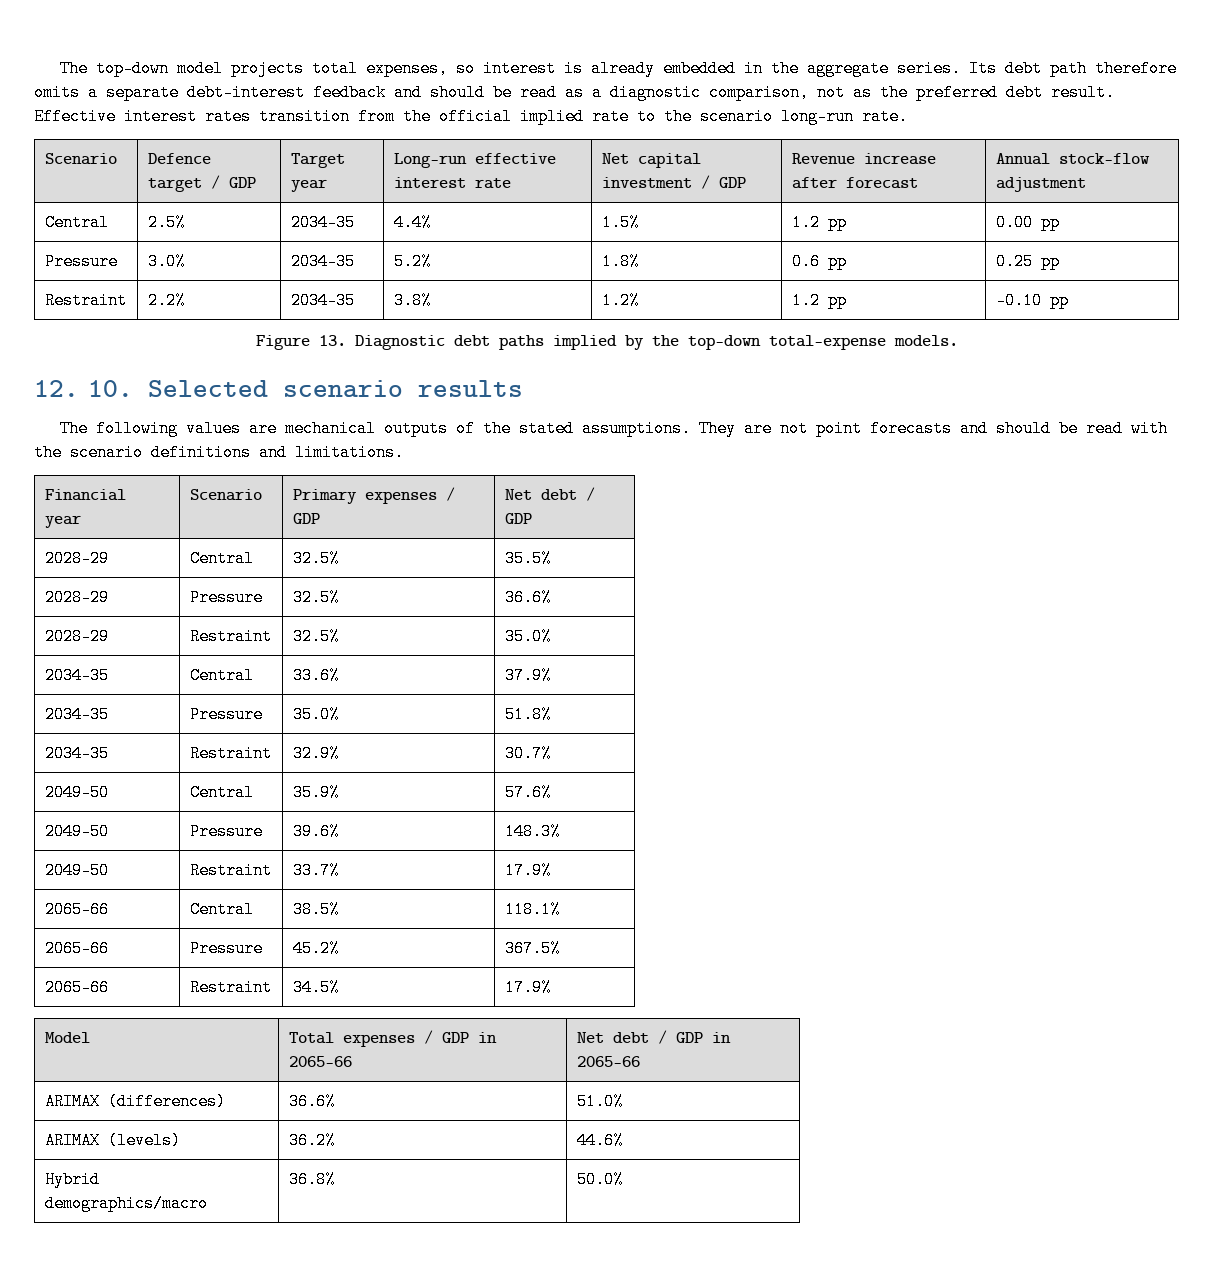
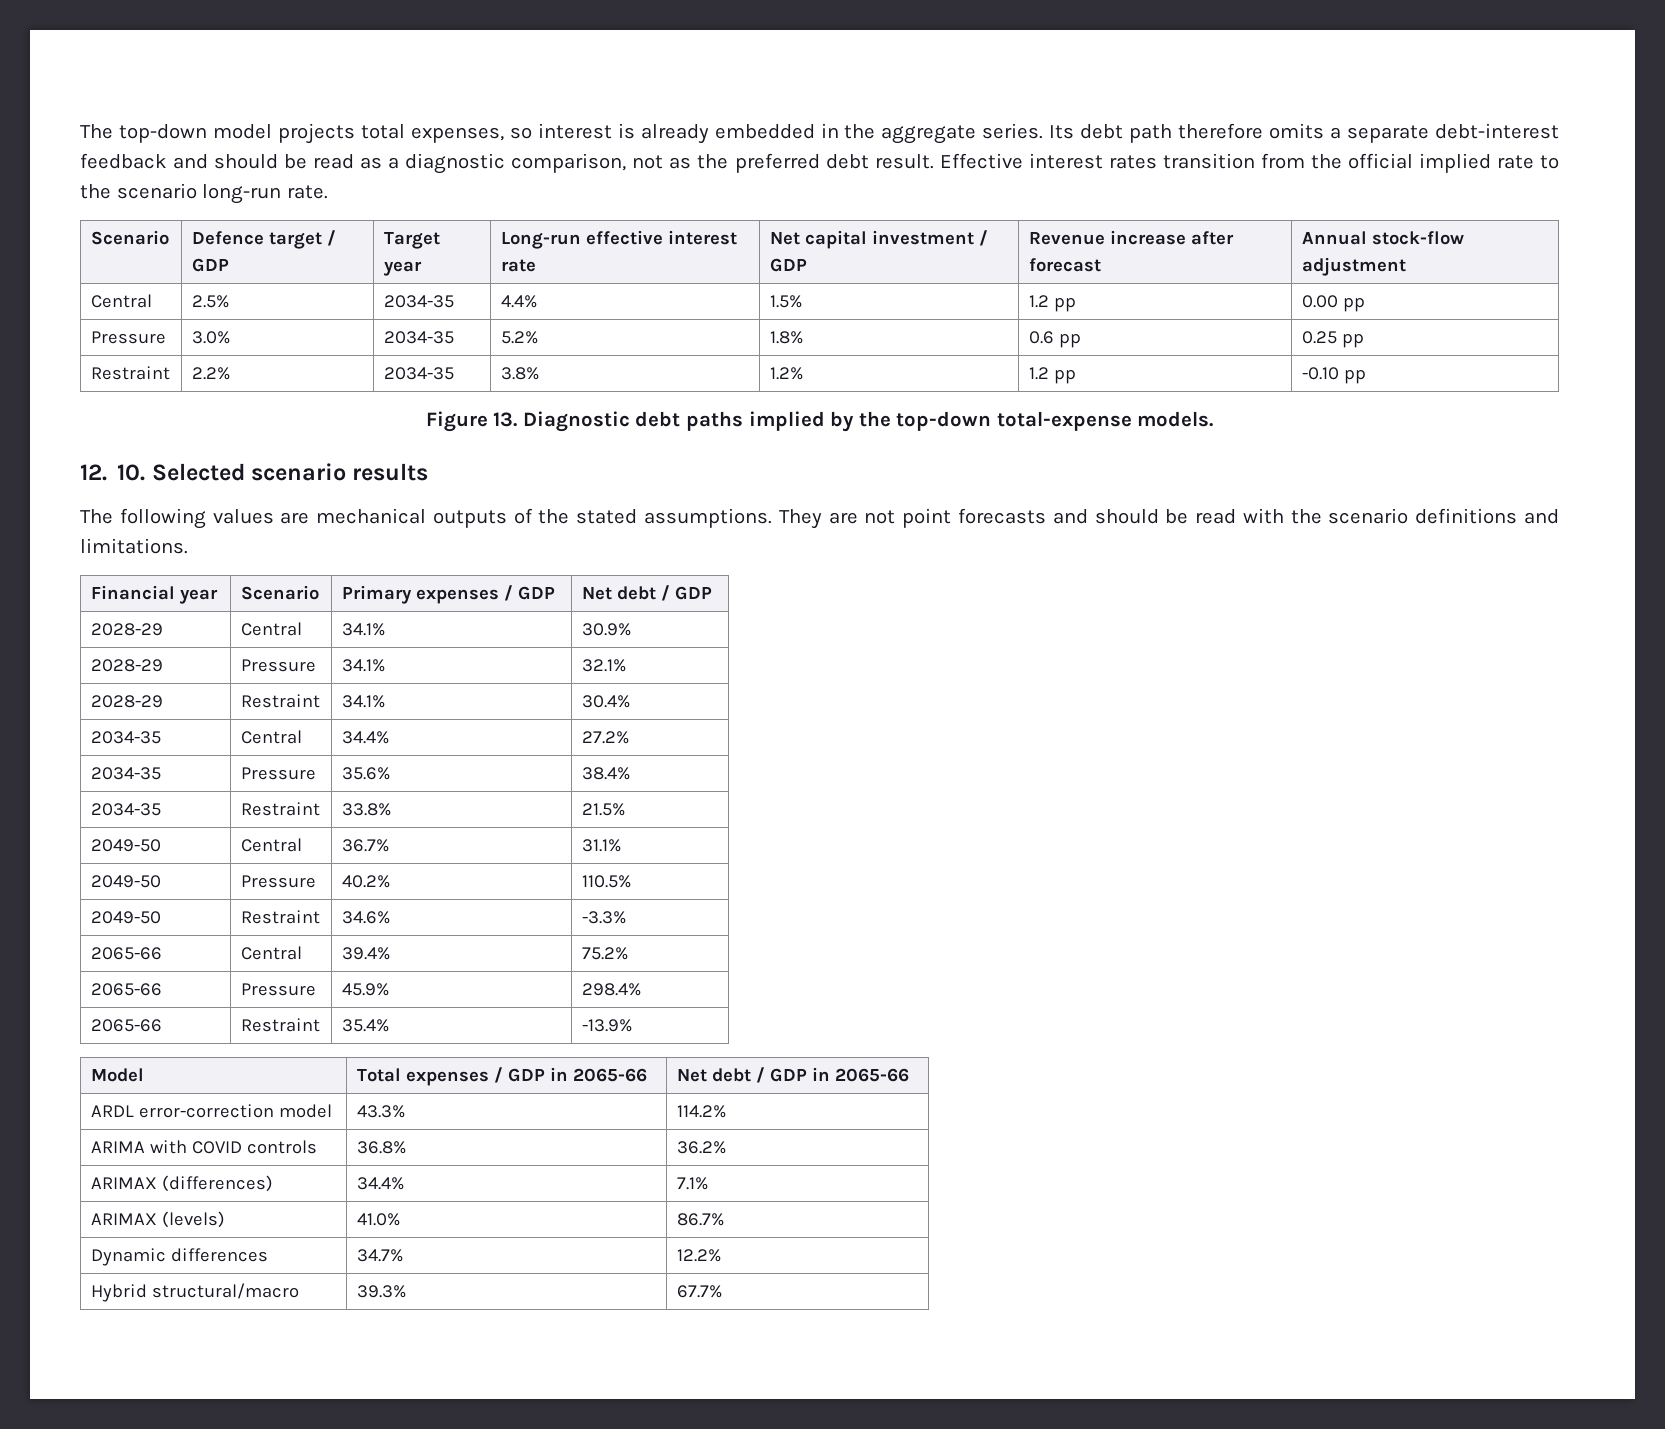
- 2028-29 | Central | 32.5% | 35.5%
+ 2028-29 | Central | 34.1% | 30.9%
- 2028-29 | Pressure | 32.5% | 36.6%
+ 2028-29 | Pressure | 34.1% | 32.1%
- 2028-29 | Restraint | 32.5% | 35.0%
+ 2028-29 | Restraint | 34.1% | 30.4%
- 2034-35 | Central | 33.6% | 37.9%
+ 2034-35 | Central | 34.4% | 27.2%
- 2034-35 | Pressure | 35.0% | 51.8%
+ 2034-35 | Pressure | 35.6% | 38.4%
- 2034-35 | Restraint | 32.9% | 30.7%
+ 2034-35 | Restraint | 33.8% | 21.5%
- 2049-50 | Central | 35.9% | 57.6%
+ 2049-50 | Central | 36.7% | 31.1%
- 2049-50 | Pressure | 39.6% | 148.3%
+ 2049-50 | Pressure | 40.2% | 110.5%
- 2049-50 | Restraint | 33.7% | 17.9%
+ 2049-50 | Restraint | 34.6% | -3.3%
- 2065-66 | Central | 38.5% | 118.1%
+ 2065-66 | Central | 39.4% | 75.2%
- 2065-66 | Pressure | 45.2% | 367.5%
+ 2065-66 | Pressure | 45.9% | 298.4%
- 2065-66 | Restraint | 34.5% | 17.9%
+ 2065-66 | Restraint | 35.4% | -13.9%
+ ARDL error-correction model | 43.3% | 114.2%
+ ARIMA with COVID controls | 36.8% | 36.2%
- ARIMAX (differences) | 36.6% | 51.0%
+ ARIMAX (differences) | 34.4% | 7.1%
- ARIMAX (levels) | 36.2% | 44.6%
- Hybrid demographics/macro | 36.8% | 50.0%
+ ARIMAX (levels) | 41.0% | 86.7%
+ Dynamic differences | 34.7% | 12.2%
+ Hybrid structural/macro | 39.3% | 67.7%

